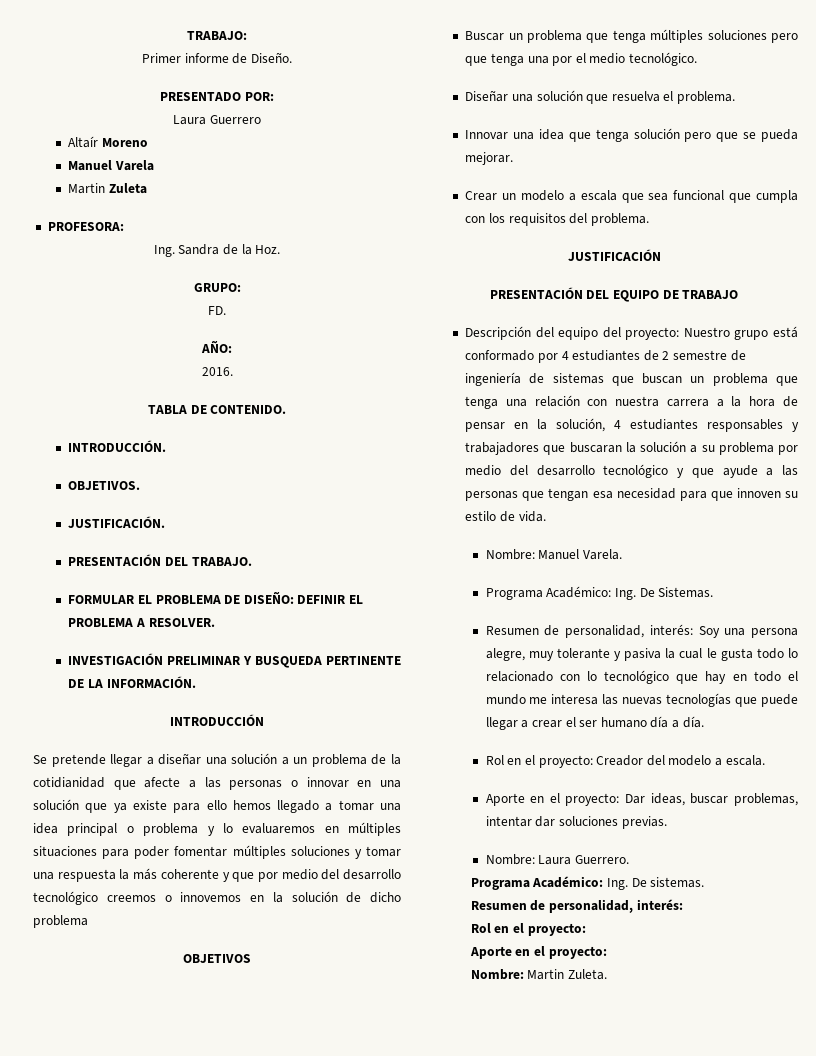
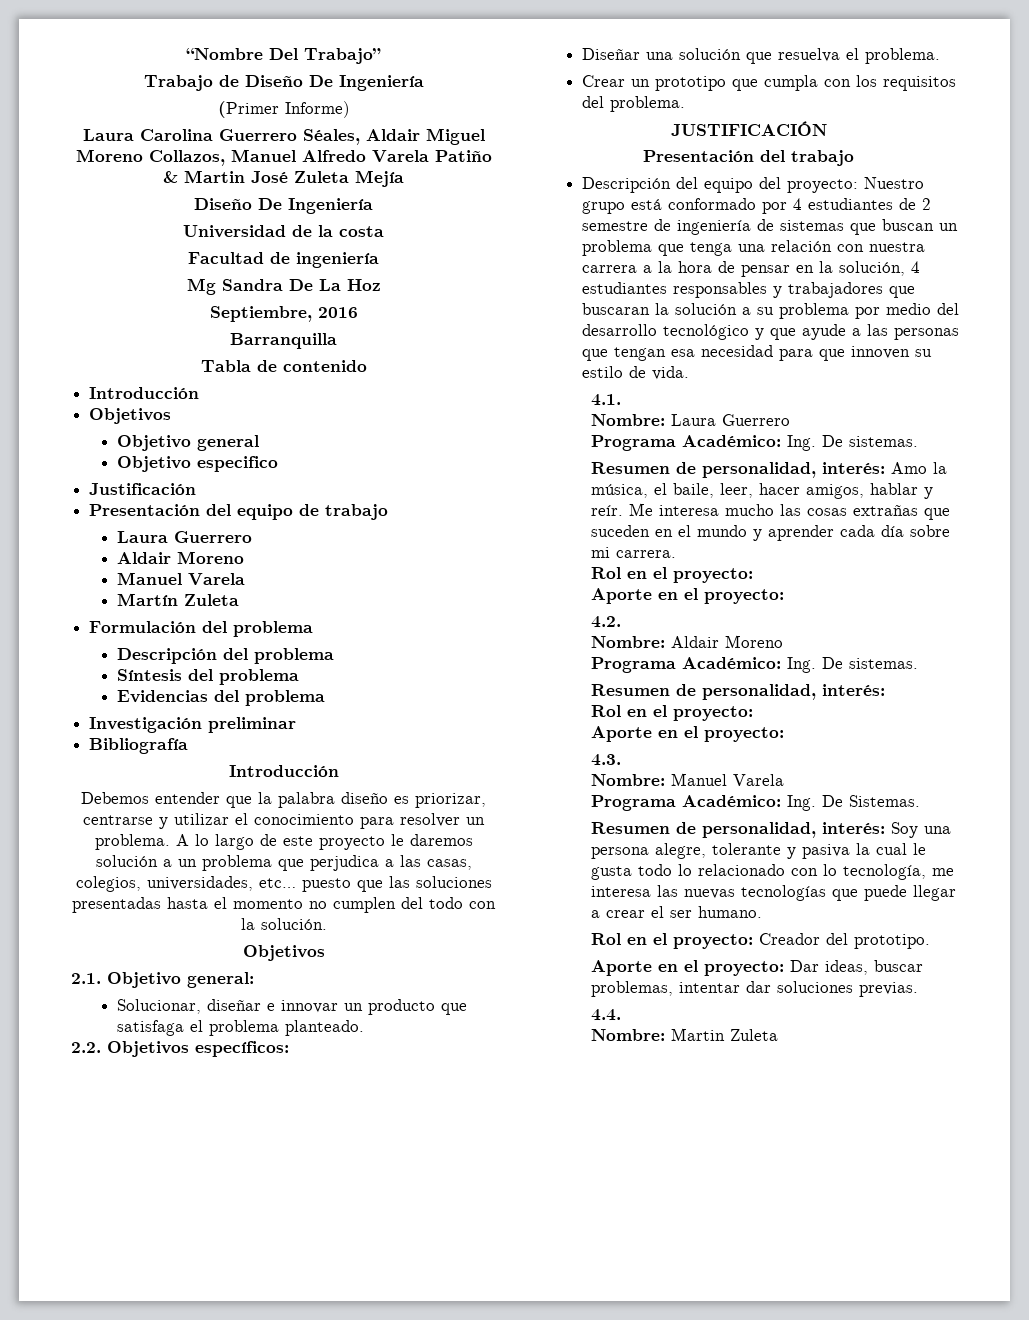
- TRABAJO:
- Primer informe de Diseño.
- PRESENTADO POR:
+ “Nombre Del Trabajo”
+ Trabajo de Diseño De Ingeniería
+ (Primer Informe)
+ Laura Carolina Guerrero Séales, Aldair Miguel Moreno Collazos, Manuel Alfredo Varela Patiño & Martin José Zuleta Mejía
+ Diseño De Ingeniería
+ Universidad de la costa
+ Facultad de ingeniería
+ Mg Sandra De La Hoz
+ Septiembre, 2016
+ Barranquilla
+ Tabla de contenido
+ Introducción
+ Objetivos
+ Objetivo general
+ Objetivo especifico
+ Justificación
+ Presentación del equipo de trabajo
  Laura Guerrero
- Altaír Moreno
+ Aldair Moreno
- Martin Zuleta
+ Martín Zuleta
- PROFESORA:
- Ing. Sandra de la Hoz.
- GRUPO:
- FD.
- AÑO:
- 2016.
- TABLA DE CONTENIDO.
- INTRODUCCIÓN.
- OBJETIVOS.
- JUSTIFICACIÓN.
- PRESENTACIÓN DEL TRABAJO.
- FORMULAR EL PROBLEMA DE DISEÑO: DEFINIR EL PROBLEMA A RESOLVER.
- INVESTIGACIÓN PRELIMINAR Y BUSQUEDA PERTINENTE DE LA INFORMACIÓN.
- INTRODUCCIÓN
- Se pretende llegar a diseñar una solución a un problema de la cotidianidad que afecte a las personas o innovar en una solución que ya existe para ello hemos llegado a tomar una idea principal o problema y lo evaluaremos en múltiples situaciones para poder fomentar múltiples soluciones y tomar una respuesta la más coherente y que por medio del desarrollo tecnológico creemos o innovemos en la solución de dicho problema
- OBJETIVOS
- Buscar un problema que tenga múltiples soluciones pero que tenga una por el medio tecnológico.
+ Formulación del problema
+ Descripción del problema
+ Síntesis del problema
+ Evidencias del problema
+ Investigación preliminar
+ Bibliografía
+ Introducción
+ Debemos entender que la palabra diseño es priorizar, centrarse y utilizar el conocimiento para resolver un problema. A lo largo de este proyecto le daremos solución a un problema que perjudica a las casas, colegios, universidades, etc… puesto que las soluciones presentadas hasta el momento no cumplen del todo con la solución.
+ Objetivos
+ 2.1. Objetivo general:
+ Solucionar, diseñar e innovar un producto que satisfaga el problema planteado.
+ 2.2. Objetivos específicos:
- Innovar una idea que tenga solución pero que se pueda mejorar.
- Crear un modelo a escala que sea funcional que cumpla con los requisitos del problema.
+ Crear un prototipo que cumpla con los requisitos del problema.
- PRESENTACIÓN DEL EQUIPO DE TRABAJO
+ Presentación del trabajo
- Nombre: Manuel Varela.
- Programa Académico: Ing. De Sistemas.
- Resumen de personalidad, interés: Soy una persona alegre, muy tolerante y pasiva la cual le gusta todo lo relacionado con lo tecnológico que hay en todo el mundo me interesa las nuevas tecnologías que puede llegar a crear el ser humano día a día.
- Rol en el proyecto: Creador del modelo a escala.
- Aporte en el proyecto: Dar ideas, buscar problemas, intentar dar soluciones previas.
- Nombre: Laura Guerrero.
+ 4.1.
+ Nombre: Laura Guerrero
+ Programa Académico: Ing. De sistemas.
+ Resumen de personalidad, interés: Amo la música, el baile, leer, hacer amigos, hablar y reír. Me interesa mucho las cosas extrañas que suceden en el mundo y aprender cada día sobre mi carrera.
+ Rol en el proyecto:
+ Aporte en el proyecto:
+ 4.2.
+ Nombre: Aldair Moreno
+ 4.3.
+ Nombre: Manuel Varela
+ Programa Académico: Ing. De Sistemas.
+ Resumen de personalidad, interés: Soy una persona alegre, tolerante y pasiva la cual le gusta todo lo relacionado con lo tecnología, me interesa las nuevas tecnologías que puede llegar a crear el ser humano.
+ Rol en el proyecto: Creador del prototipo.
+ Aporte en el proyecto: Dar ideas, buscar problemas, intentar dar soluciones previas.
+ 4.4.
- Nombre: Martin Zuleta.
+ Nombre: Martin Zuleta

